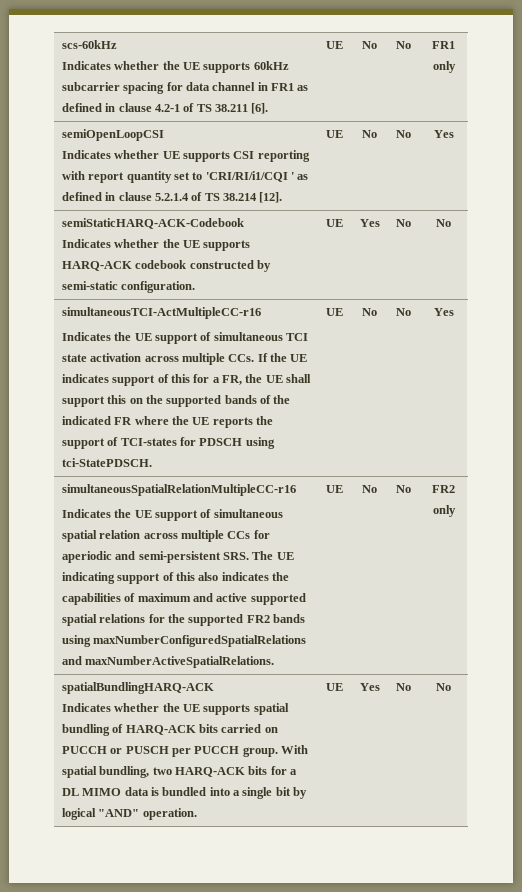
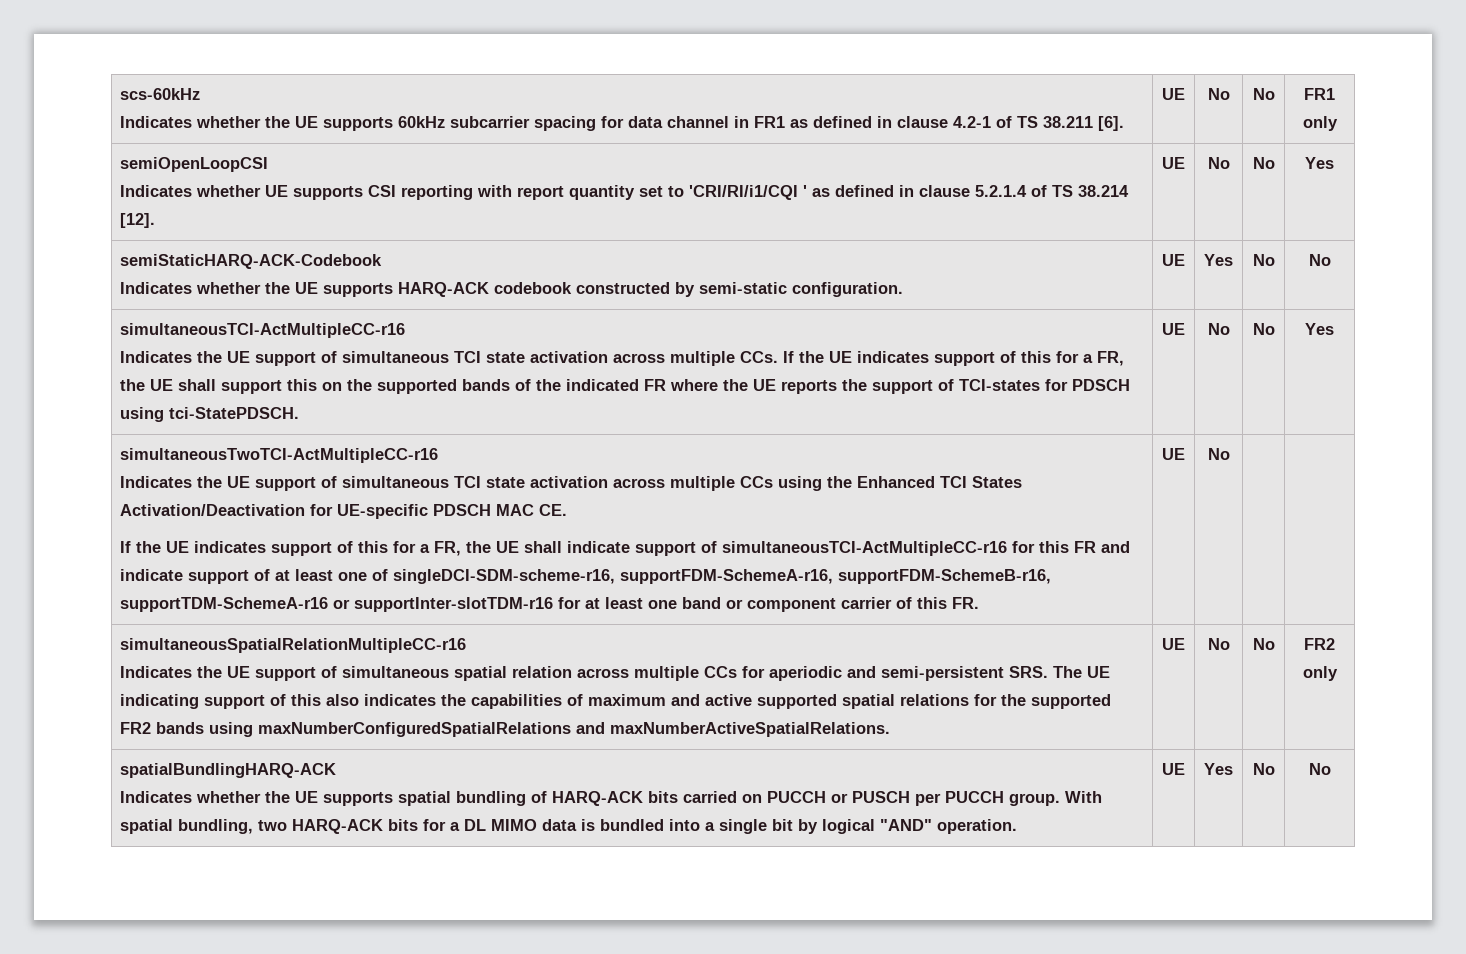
+ simultaneousTwoTCI-ActMultipleCC-r16
+ Indicates the UE support of simultaneous TCI state activation across multiple CCs using the Enhanced TCI States Activation/Deactivation for UE-specific PDSCH MAC CE.
+ If the UE indicates support of this for a FR, the UE shall indicate support of simultaneousTCI-ActMultipleCC-r16 for this FR and indicate support of at least one of singleDCI-SDM-scheme-r16, supportFDM-SchemeA-r16, supportFDM-SchemeB-r16, supportTDM-SchemeA-r16 or supportInter-slotTDM-r16 for at least one band or component carrier of this FR. | UE | No

